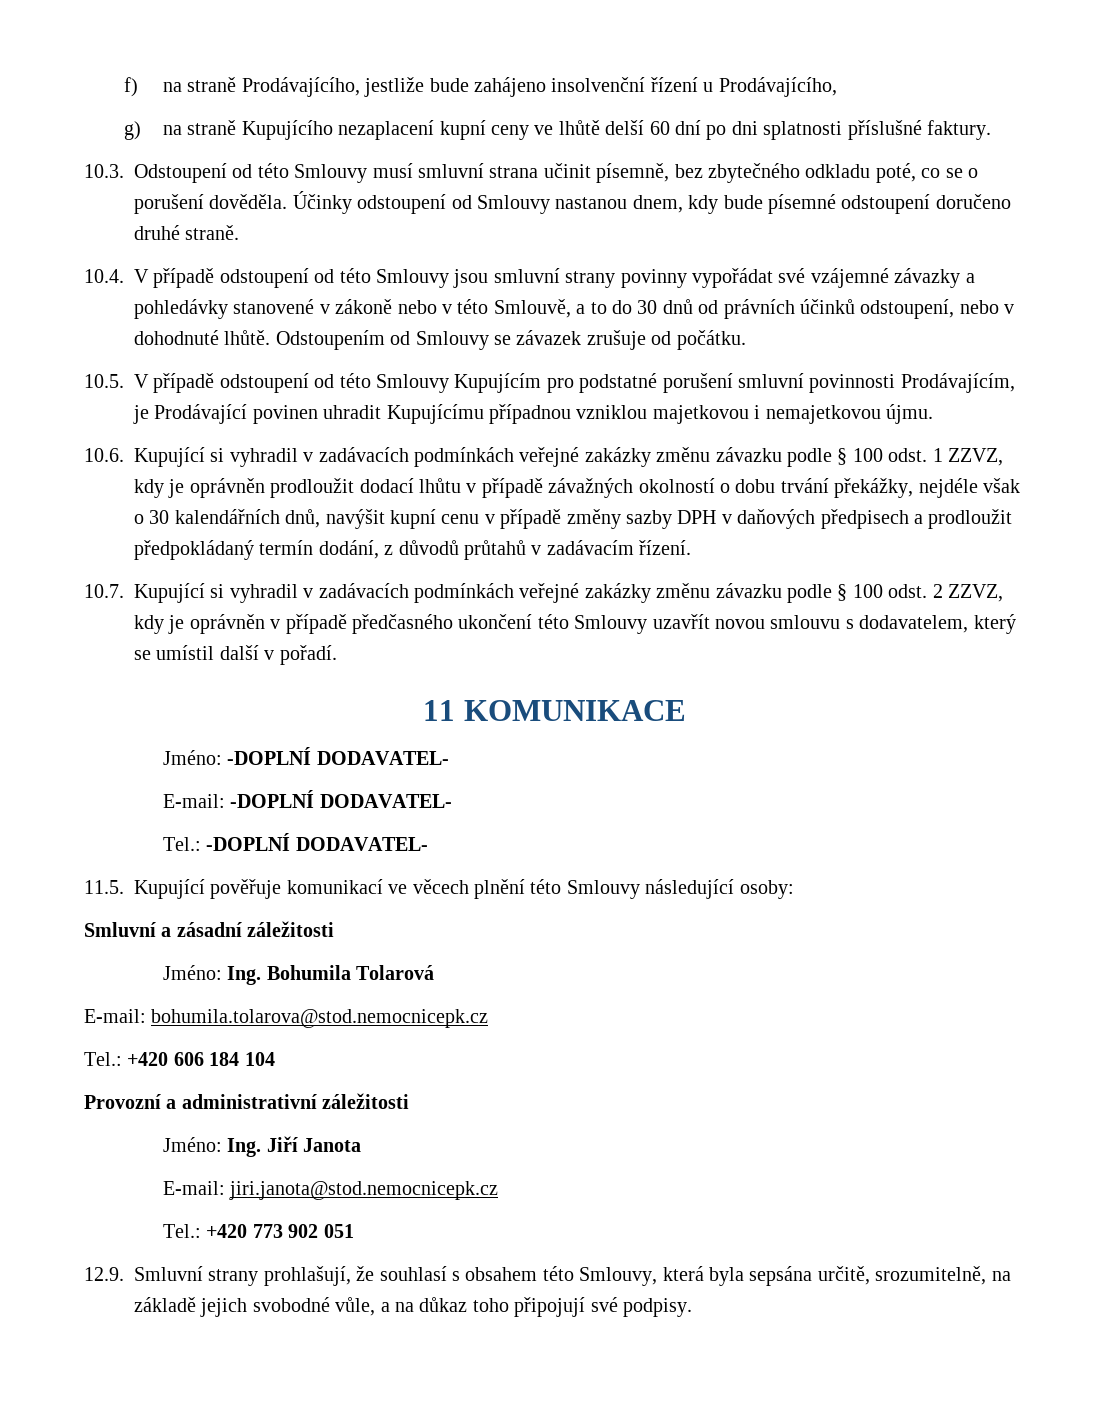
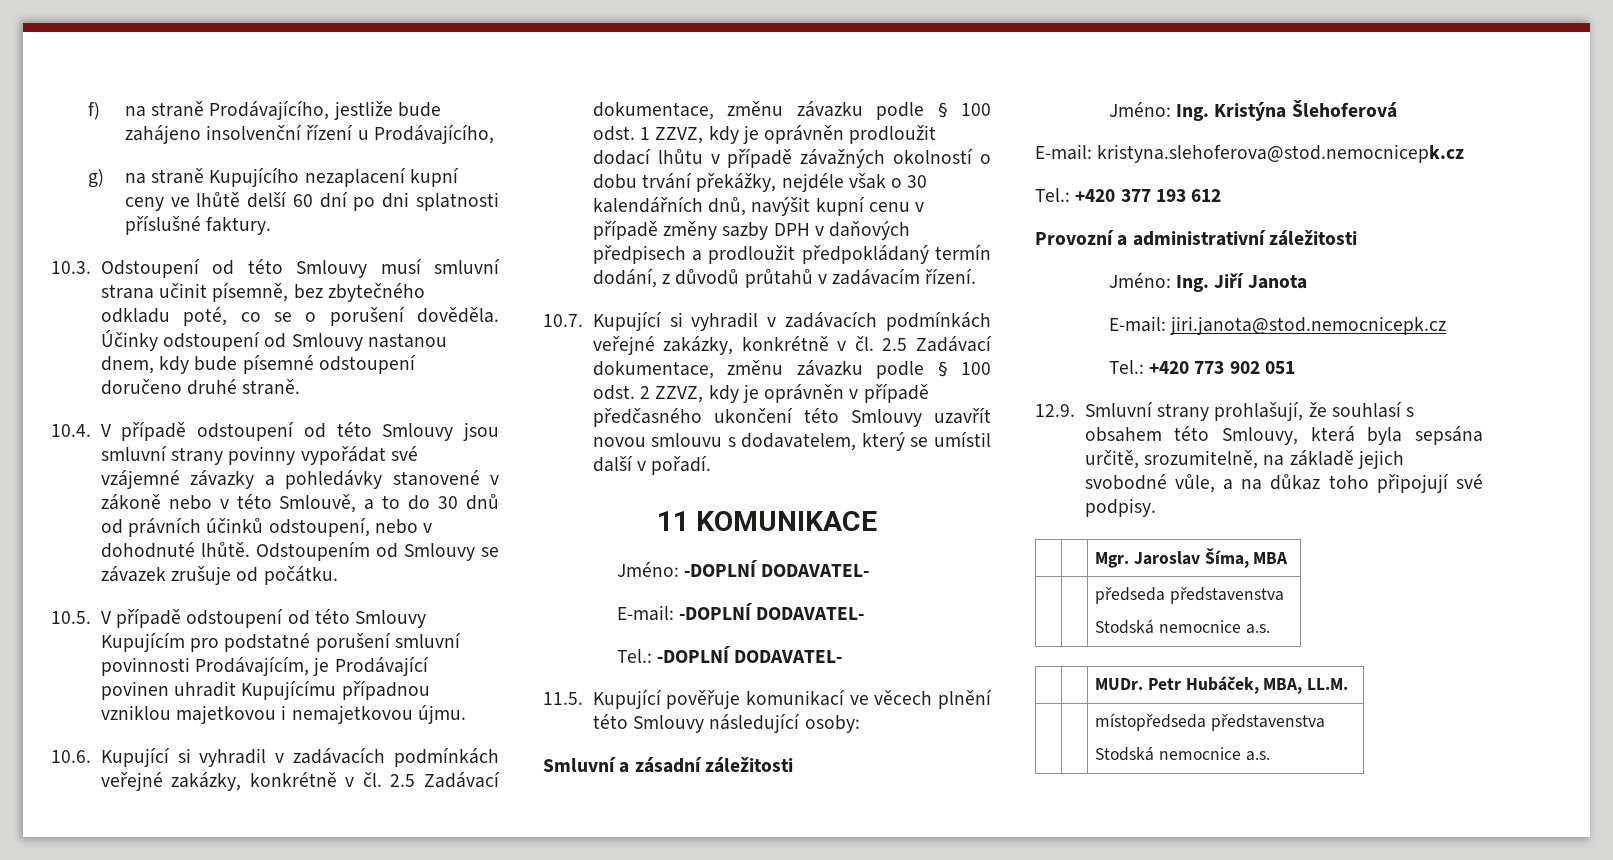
- 10.6. Kupující si vyhradil v zadávacích podmínkách veřejné zakázky změnu závazku podle § 100 odst. 1 ZZVZ, kdy je oprávněn prodloužit dodací lhůtu v případě závažných okolností o dobu trvání překážky, nejdéle však o 30 kalendářních dnů, navýšit kupní cenu v případě změny sazby DPH v daňových předpisech a prodloužit předpokládaný termín dodání, z důvodů průtahů v zadávacím řízení.
+ 10.6. Kupující si vyhradil v zadávacích podmínkách veřejné zakázky, konkrétně v čl. 2.5 Zadávací dokumentace, změnu závazku podle § 100 odst. 1 ZZVZ, kdy je oprávněn prodloužit dodací lhůtu v případě závažných okolností o dobu trvání překážky, nejdéle však o 30 kalendářních dnů, navýšit kupní cenu v případě změny sazby DPH v daňových předpisech a prodloužit předpokládaný termín dodání, z důvodů průtahů v zadávacím řízení.
- 10.7. Kupující si vyhradil v zadávacích podmínkách veřejné zakázky změnu závazku podle § 100 odst. 2 ZZVZ, kdy je oprávněn v případě předčasného ukončení této Smlouvy uzavřít novou smlouvu s dodavatelem, který se umístil další v pořadí.
+ 10.7. Kupující si vyhradil v zadávacích podmínkách veřejné zakázky, konkrétně v čl. 2.5 Zadávací dokumentace, změnu závazku podle § 100 odst. 2 ZZVZ, kdy je oprávněn v případě předčasného ukončení této Smlouvy uzavřít novou smlouvu s dodavatelem, který se umístil další v pořadí.
- Jméno: Ing. Bohumila Tolarová
- E-mail: bohumila.tolarova@stod.nemocnicepk.cz
- Tel.: +420 606 184 104
+ Jméno: Ing. Kristýna Šlehoferová
+ E-mail: kristyna.slehoferova@stod.nemocnicepk.cz
+ Tel.: +420 377 193 612
+ | | Mgr. Jaroslav Šíma, MBA
+ | | předseda představenstva
+ Stodská nemocnice a.s.
+ | | MUDr. Petr Hubáček, MBA, LL.M.
+ | | místopředseda představenstva
+ Stodská nemocnice a.s.

